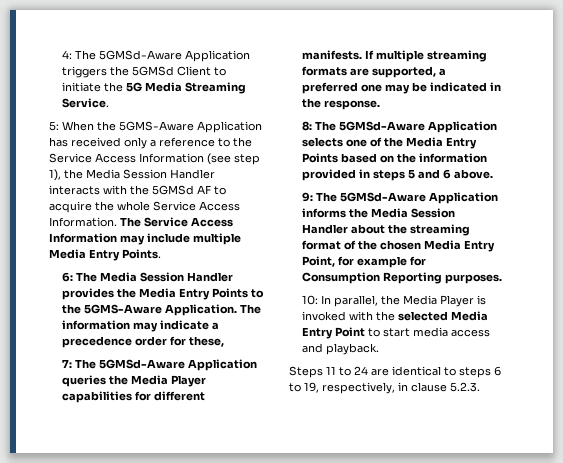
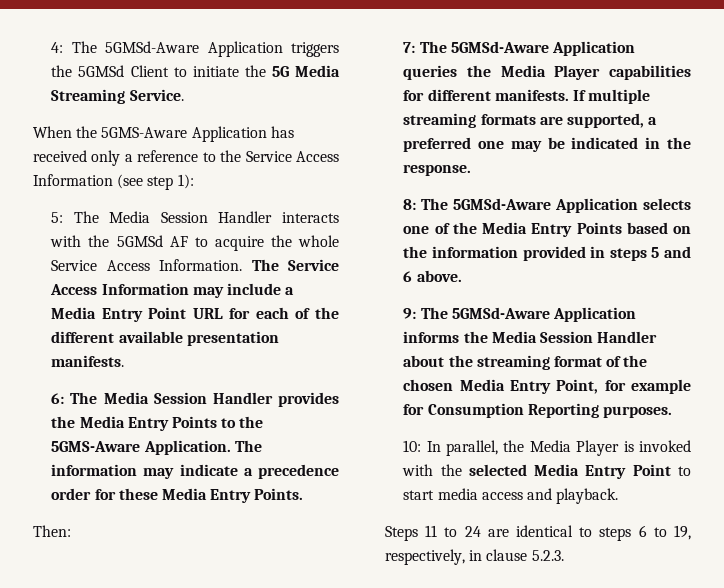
- 5: When the 5GMS-Aware Application has received only a reference to the Service Access Information (see step 1), the Media Session Handler interacts with the 5GMSd AF to acquire the whole Service Access Information.
+ When the 5GMS-Aware Application has received only a reference to the Service Access Information (see step 1):
+ 5: The Media Session Handler interacts with the 5GMSd AF to acquire the whole Service Access Information.
- The Service Access Information may include multiple Media Entry Points.
+ The Service Access Information may include a Media Entry Point URL for each of the different available presentation manifests.
- The information may indicate a precedence order for these,
+ The information may indicate a precedence order for these Media Entry Points.
+ Then:

